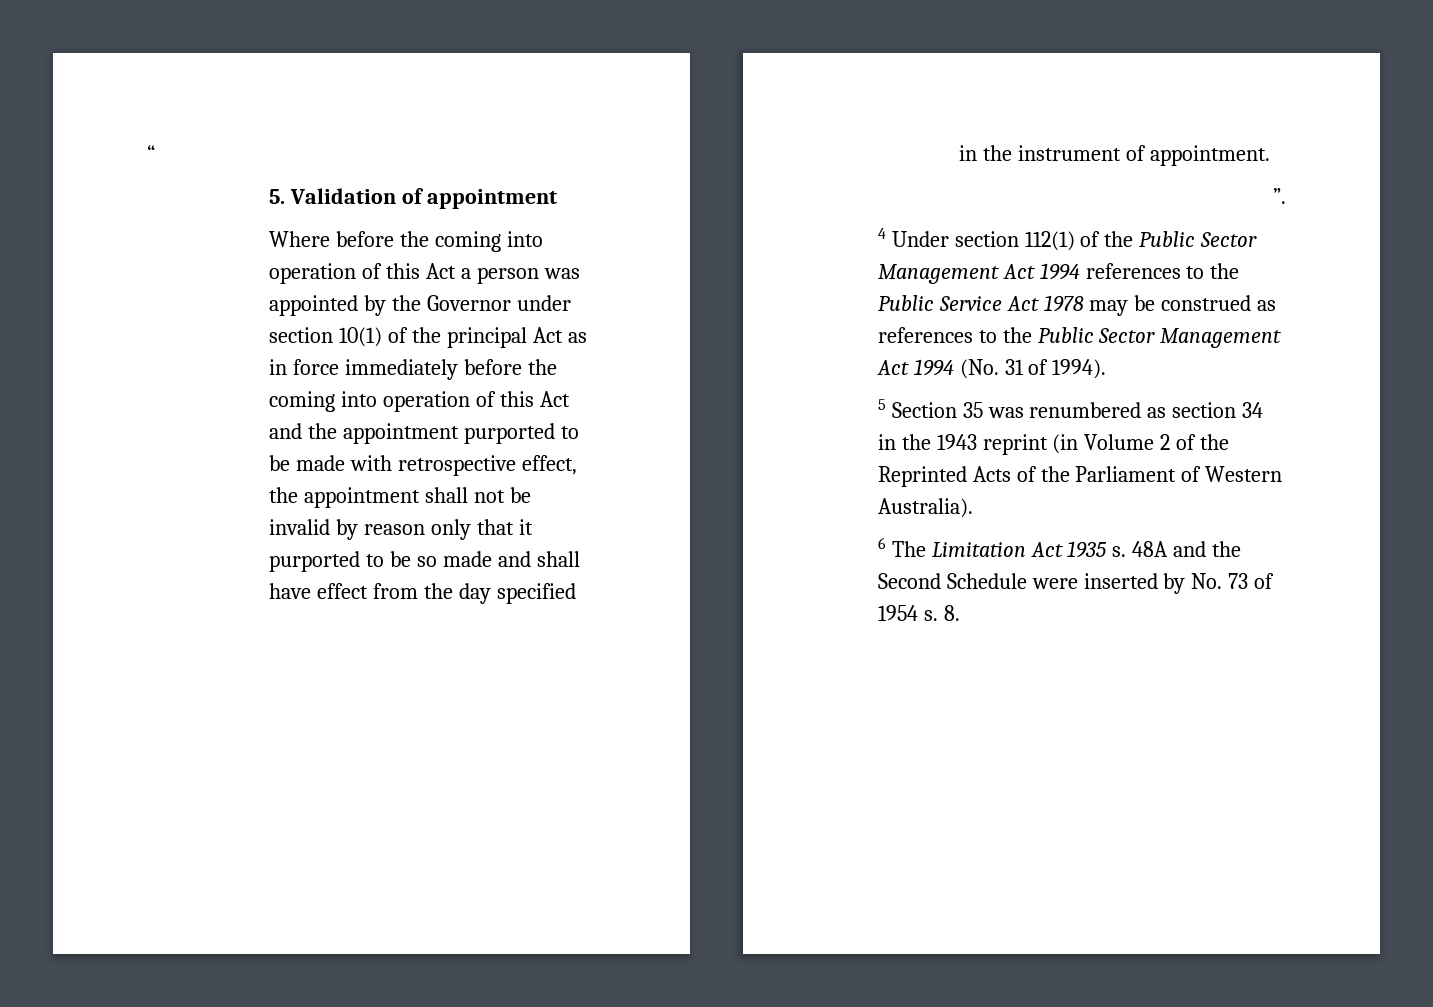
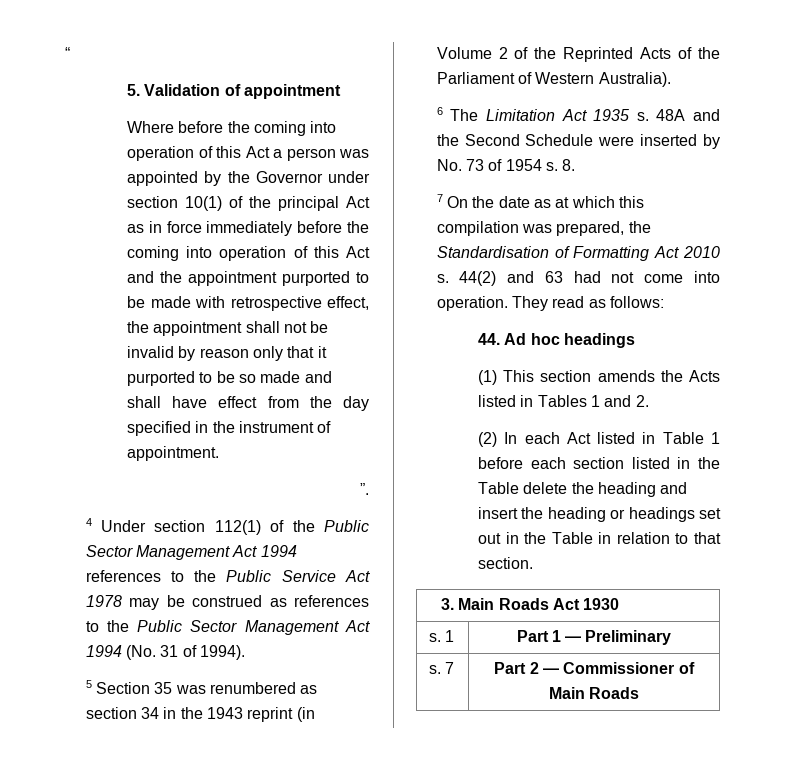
+ 7 On the date as at which this compilation was prepared, the Standardisation of Formatting Act 2010 s. 44(2) and 63 had not come into operation. They read as follows:
+ 44. Ad hoc headings
+ (1) This section amends the Acts listed in Tables 1 and 2.
+ (2) In each Act listed in Table 1 before each section listed in the Table delete the heading and insert the heading or headings set out in the Table in relation to that section.
+ 3. Main Roads Act 1930
+ s. 1 | Part 1 — Preliminary
+ s. 7 | Part 2 — Commissioner of Main Roads

